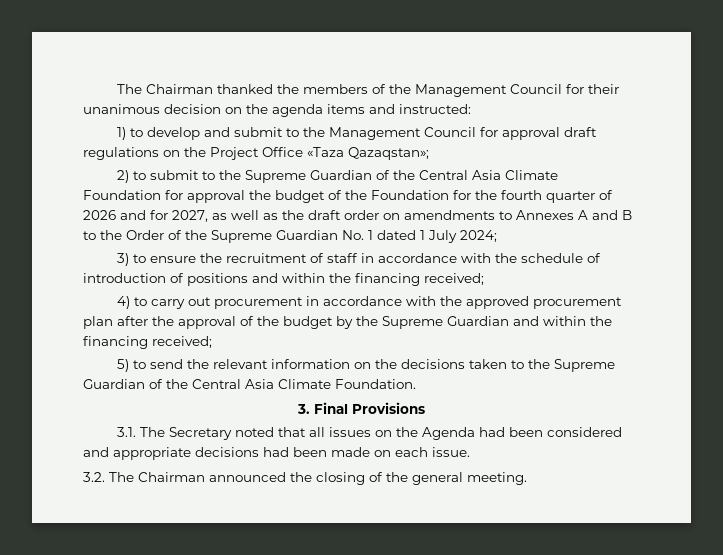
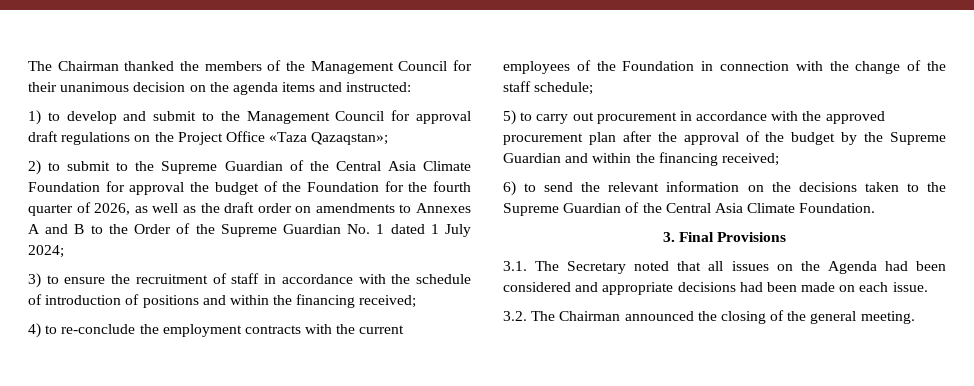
- 2) to submit to the Supreme Guardian of the Central Asia Climate Foundation for approval the budget of the Foundation for the fourth quarter of 2026 and for 2027, as well as the draft order on amendments to Annexes A and B to the Order of the Supreme Guardian No. 1 dated 1 July 2024;
+ 2) to submit to the Supreme Guardian of the Central Asia Climate Foundation for approval the budget of the Foundation for the fourth quarter of 2026, as well as the draft order on amendments to Annexes A and B to the Order of the Supreme Guardian No. 1 dated 1 July 2024;
- 4) to carry out procurement in accordance with the approved procurement plan after the approval of the budget by the Supreme Guardian and within the financing received;
+ 4) to re-conclude the employment contracts with the current employees of the Foundation in connection with the change of the staff schedule;
+ 5) to carry out procurement in accordance with the approved procurement plan after the approval of the budget by the Supreme Guardian and within the financing received;
- 5) to send the relevant information on the decisions taken to the Supreme Guardian of the Central Asia Climate Foundation.
+ 6) to send the relevant information on the decisions taken to the Supreme Guardian of the Central Asia Climate Foundation.

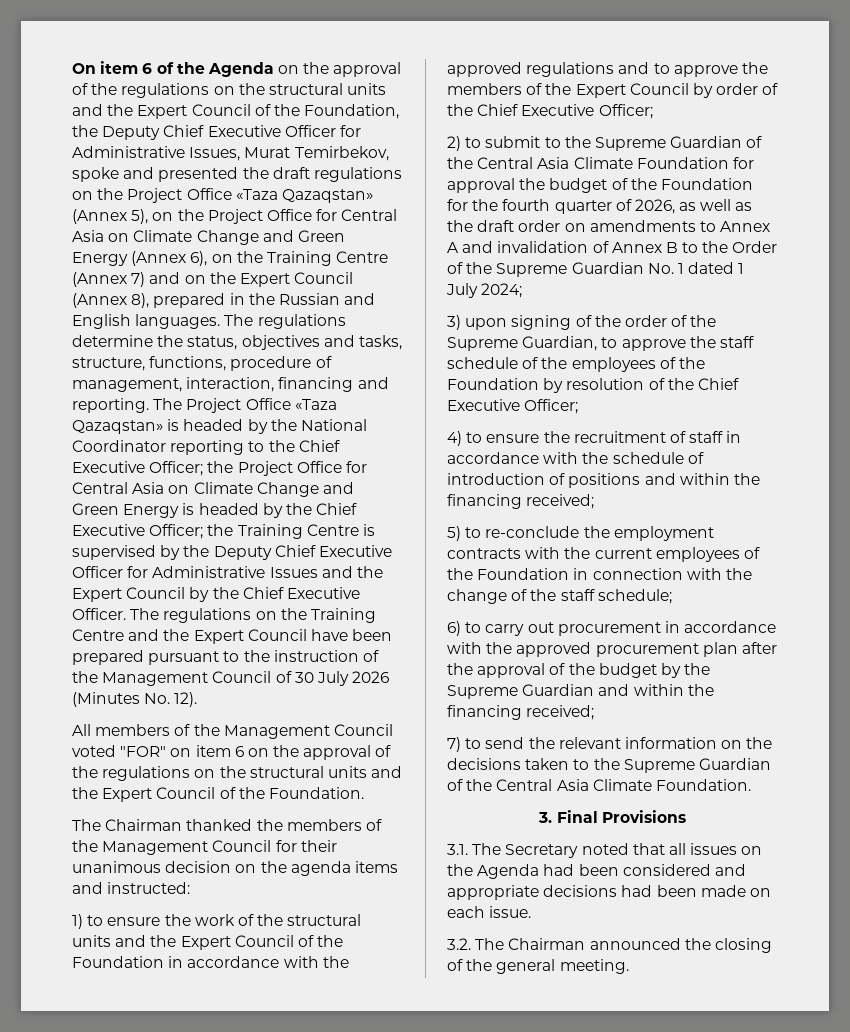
+ On item 6 of the Agenda on the approval of the regulations on the structural units and the Expert Council of the Foundation, the Deputy Chief Executive Officer for Administrative Issues, Murat Temirbekov, spoke and presented the draft regulations on the Project Office «Taza Qazaqstan» (Annex 5), on the Project Office for Central Asia on Climate Change and Green Energy (Annex 6), on the Training Centre (Annex 7) and on the Expert Council (Annex 8), prepared in the Russian and English languages. The regulations determine the status, objectives and tasks, structure, functions, procedure of management, interaction, financing and reporting. The Project Office «Taza Qazaqstan» is headed by the National Coordinator reporting to the Chief Executive Officer; the Project Office for Central Asia on Climate Change and Green Energy is headed by the Chief Executive Officer; the Training Centre is supervised by the Deputy Chief Executive Officer for Administrative Issues and the Expert Council by the Chief Executive Officer. The regulations on the Training Centre and the Expert Council have been prepared pursuant to the instruction of the Management Council of 30 July 2026 (Minutes No. 12).
+ All members of the Management Council voted "FOR" on item 6 on the approval of the regulations on the structural units and the Expert Council of the Foundation.
- 1) to develop and submit to the Management Council for approval draft regulations on the Project Office «Taza Qazaqstan»;
+ 1) to ensure the work of the structural units and the Expert Council of the Foundation in accordance with the approved regulations and to approve the members of the Expert Council by order of the Chief Executive Officer;
- 2) to submit to the Supreme Guardian of the Central Asia Climate Foundation for approval the budget of the Foundation for the fourth quarter of 2026, as well as the draft order on amendments to Annexes A and B to the Order of the Supreme Guardian No. 1 dated 1 July 2024;
+ 2) to submit to the Supreme Guardian of the Central Asia Climate Foundation for approval the budget of the Foundation for the fourth quarter of 2026, as well as the draft order on amendments to Annex A and invalidation of Annex B to the Order of the Supreme Guardian No. 1 dated 1 July 2024;
- 3) to ensure the recruitment of staff in accordance with the schedule of introduction of positions and within the financing received;
+ 3) upon signing of the order of the Supreme Guardian, to approve the staff schedule of the employees of the Foundation by resolution of the Chief Executive Officer;
+ 4) to ensure the recruitment of staff in accordance with the schedule of introduction of positions and within the financing received;
- 4) to re-conclude the employment contracts with the current employees of the Foundation in connection with the change of the staff schedule;
+ 5) to re-conclude the employment contracts with the current employees of the Foundation in connection with the change of the staff schedule;
- 5) to carry out procurement in accordance with the approved procurement plan after the approval of the budget by the Supreme Guardian and within the financing received;
+ 6) to carry out procurement in accordance with the approved procurement plan after the approval of the budget by the Supreme Guardian and within the financing received;
- 6) to send the relevant information on the decisions taken to the Supreme Guardian of the Central Asia Climate Foundation.
+ 7) to send the relevant information on the decisions taken to the Supreme Guardian of the Central Asia Climate Foundation.

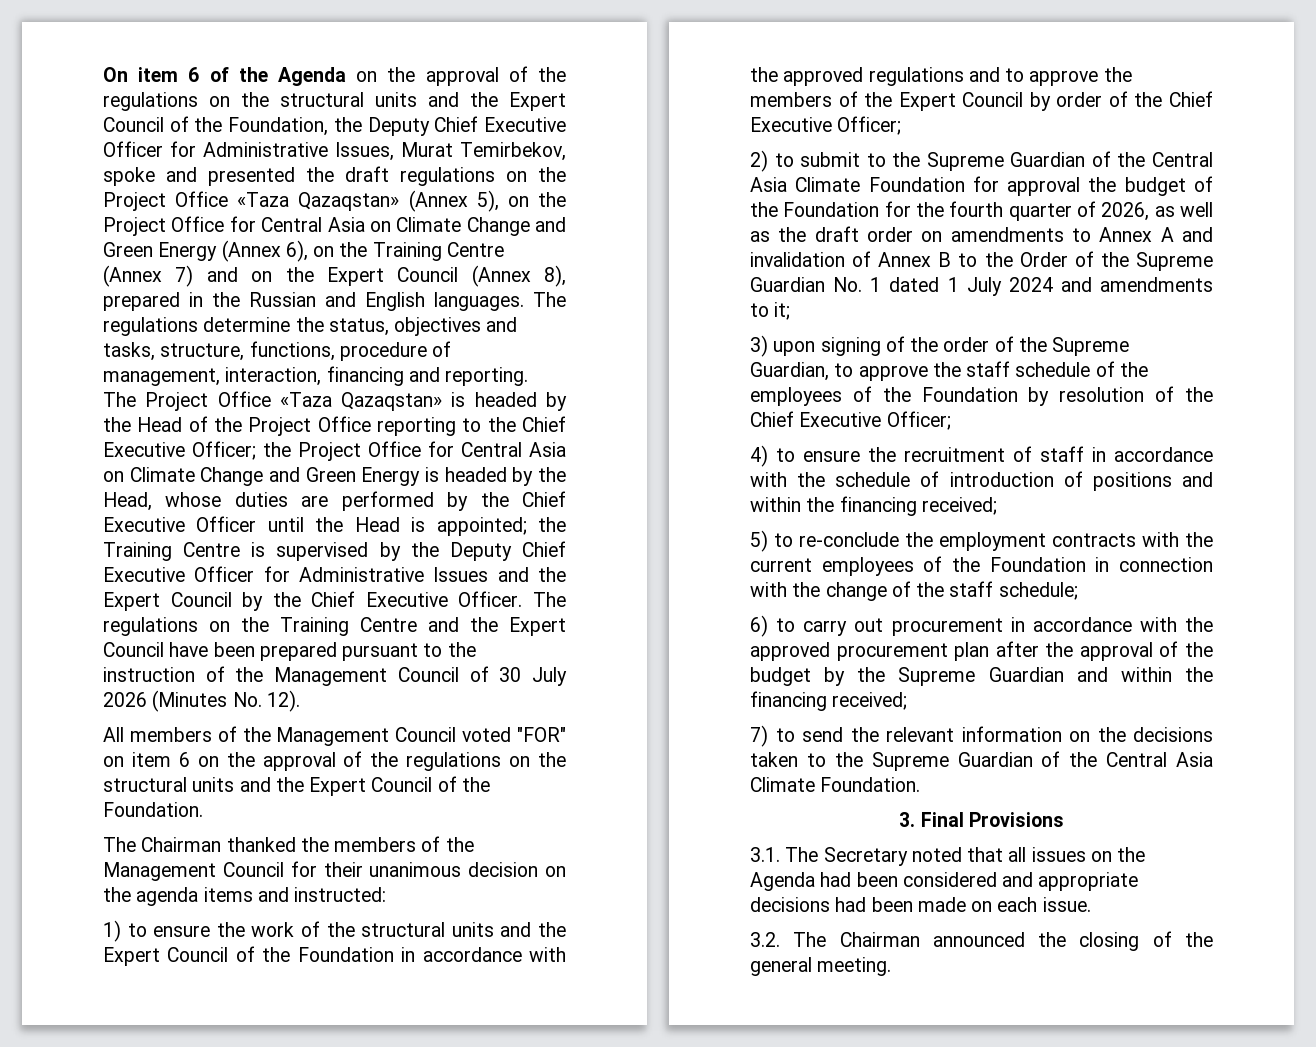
- The Project Office «Taza Qazaqstan» is headed by the National Coordinator reporting to the Chief Executive Officer; the Project Office for Central Asia on Climate Change and Green Energy is headed by the Chief Executive Officer; the Training Centre is supervised by the Deputy Chief Executive Officer for Administrative Issues and the Expert Council by the Chief Executive Officer.
+ The Project Office «Taza Qazaqstan» is headed by the Head of the Project Office reporting to the Chief Executive Officer; the Project Office for Central Asia on Climate Change and Green Energy is headed by the Head, whose duties are performed by the Chief Executive Officer until the Head is appointed; the Training Centre is supervised by the Deputy Chief Executive Officer for Administrative Issues and the Expert Council by the Chief Executive Officer.
- 2) to submit to the Supreme Guardian of the Central Asia Climate Foundation for approval the budget of the Foundation for the fourth quarter of 2026, as well as the draft order on amendments to Annex A and invalidation of Annex B to the Order of the Supreme Guardian No. 1 dated 1 July 2024;
+ 2) to submit to the Supreme Guardian of the Central Asia Climate Foundation for approval the budget of the Foundation for the fourth quarter of 2026, as well as the draft order on amendments to Annex A and invalidation of Annex B to the Order of the Supreme Guardian No. 1 dated 1 July 2024 and amendments to it;

